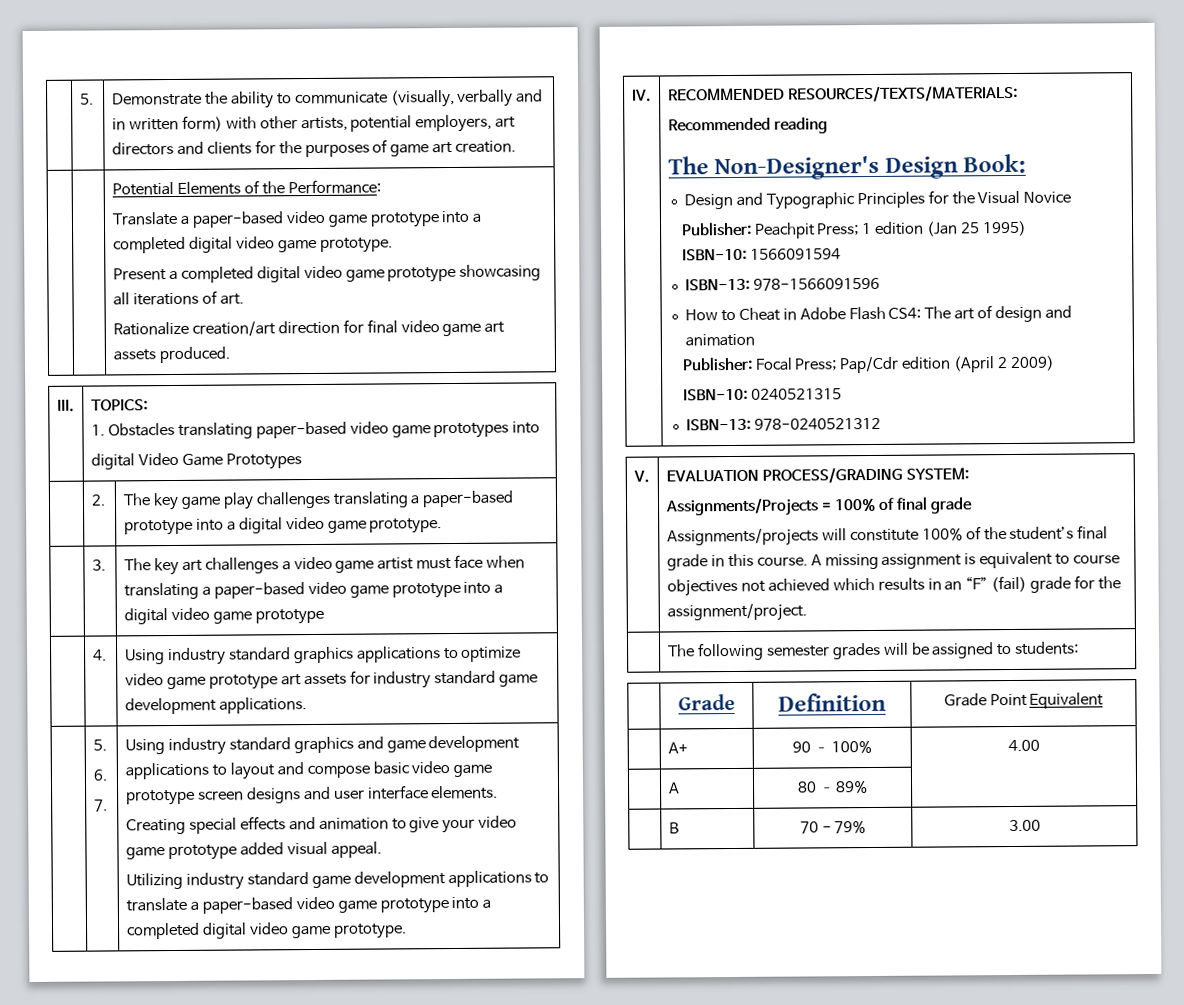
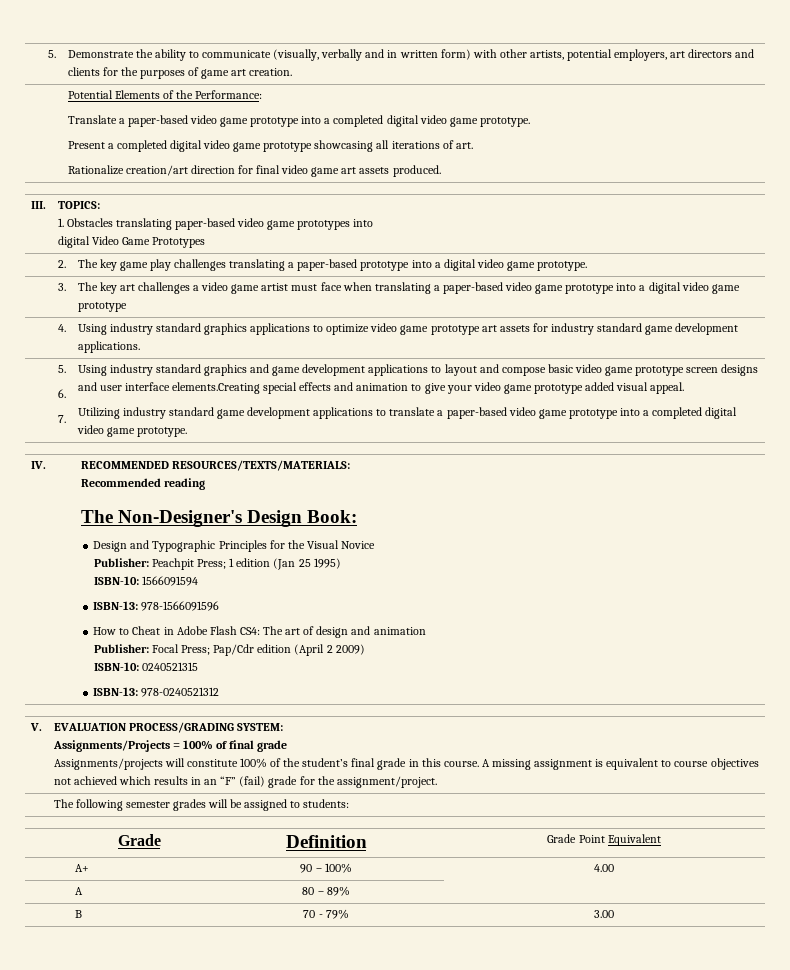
- Using industry standard graphics and game development applications to layout and compose basic video game prototype screen designs and user interface elements.
- Creating special effects and animation to give your video game prototype added visual appeal.
+ Using industry standard graphics and game development applications to layout and compose basic video game prototype screen designs and user interface elements.Creating special effects and animation to give your video game prototype added visual appeal.

